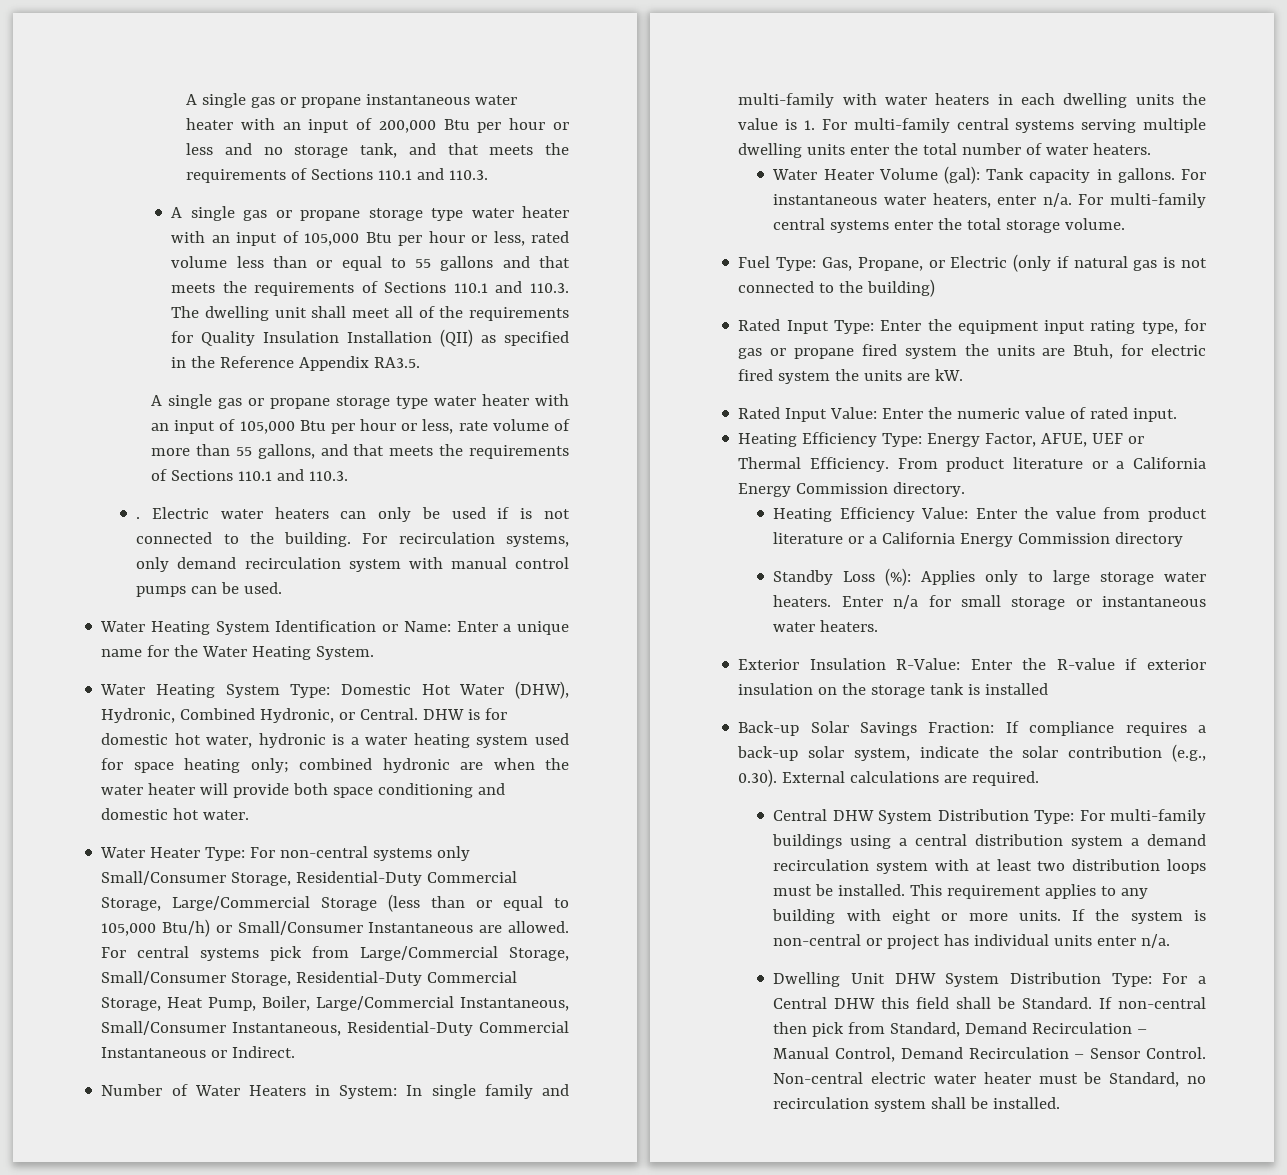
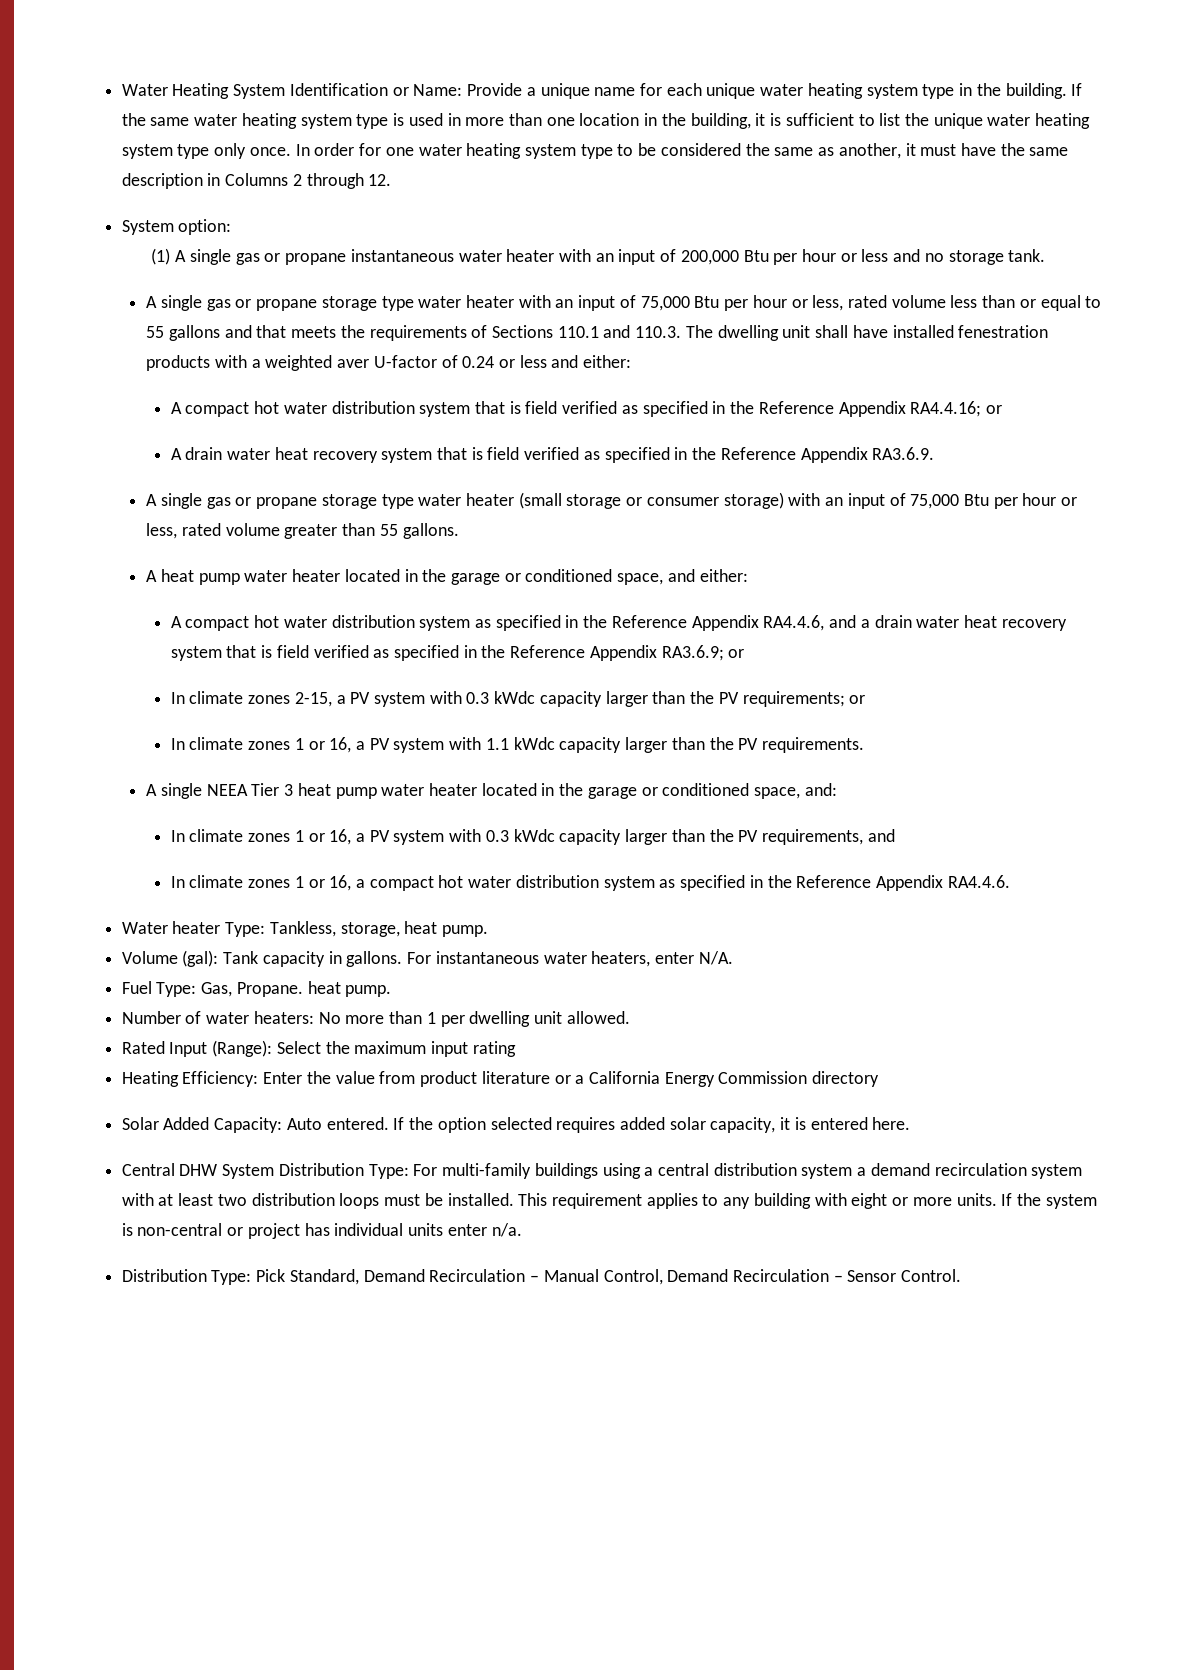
- A single gas or propane instantaneous water heater with an input of 200,000 Btu per hour or less and no storage tank, and that meets the requirements of Sections 110.1 and 110.3.
+ Water Heating System Identification or Name: Provide a unique name for each unique water heating system type in the building. If the same water heating system type is used in more than one location in the building, it is sufficient to list the unique water heating system type only once. In order for one water heating system type to be considered the same as another, it must have the same description in Columns 2 through 12.
+ System option:
+ (1) A single gas or propane instantaneous water heater with an input of 200,000 Btu per hour or less and no storage tank.
- A single gas or propane storage type water heater with an input of 105,000 Btu per hour or less, rated volume less than or equal to 55 gallons and that meets the requirements of Sections 110.1 and 110.3. The dwelling unit shall meet all of the requirements for Quality Insulation Installation (QII) as specified in the Reference Appendix RA3.5.
- A single gas or propane storage type water heater with an input of 105,000 Btu per hour or less, rate volume of more than 55 gallons, and that meets the requirements of Sections 110.1 and 110.3.
- . Electric water heaters can only be used if is not connected to the building. For recirculation systems, only demand recirculation system with manual control pumps can be used.
- Water Heating System Identification or Name: Enter a unique name for the Water Heating System.
- Water Heating System Type: Domestic Hot Water (DHW), Hydronic, Combined Hydronic, or Central. DHW is for domestic hot water, hydronic is a water heating system used for space heating only; combined hydronic are when the water heater will provide both space conditioning and domestic hot water.
- Water Heater Type: For non-central systems only Small/Consumer Storage, Residential-Duty Commercial Storage, Large/Commercial Storage (less than or equal to 105,000 Btu/h) or Small/Consumer Instantaneous are allowed. For central systems pick from Large/Commercial Storage, Small/Consumer Storage, Residential-Duty Commercial Storage, Heat Pump, Boiler, Large/Commercial Instantaneous, Small/Consumer Instantaneous, Residential-Duty Commercial Instantaneous or Indirect.
- Number of Water Heaters in System: In single family and multi-family with water heaters in each dwelling units the value is 1. For multi-family central systems serving multiple dwelling units enter the total number of water heaters.
- Water Heater Volume (gal): Tank capacity in gallons.
+ A single gas or propane storage type water heater with an input of 75,000 Btu per hour or less, rated volume less than or equal to 55 gallons and that meets the requirements of Sections 110.1 and 110.3. The dwelling unit shall have installed fenestration products with a weighted aver U-factor of 0.24 or less and either:
+ A compact hot water distribution system that is field verified as specified in the Reference Appendix RA4.4.16; or
+ A drain water heat recovery system that is field verified as specified in the Reference Appendix RA3.6.9.
+ A single gas or propane storage type water heater (small storage or consumer storage) with an input of 75,000 Btu per hour or less, rated volume greater than 55 gallons.
+ A heat pump water heater located in the garage or conditioned space, and either:
+ A compact hot water distribution system as specified in the Reference Appendix RA4.4.6, and a drain water heat recovery system that is field verified as specified in the Reference Appendix RA3.6.9; or
+ In climate zones 2-15, a PV system with 0.3 kWdc capacity larger than the PV requirements; or
+ In climate zones 1 or 16, a PV system with 1.1 kWdc capacity larger than the PV requirements.
+ A single NEEA Tier 3 heat pump water heater located in the garage or conditioned space, and:
+ In climate zones 1 or 16, a PV system with 0.3 kWdc capacity larger than the PV requirements, and
+ In climate zones 1 or 16, a compact hot water distribution system as specified in the Reference Appendix RA4.4.6.
+ Water heater Type: Tankless, storage, heat pump.
+ Volume (gal): Tank capacity in gallons.
- For instantaneous water heaters, enter n/a. For multi-family central systems enter the total storage volume.
- Fuel Type: Gas, Propane, or Electric (only if natural gas is not connected to the building)
- Rated Input Type: Enter the equipment input rating type, for gas or propane fired system the units are Btuh, for electric fired system the units are kW.
- Rated Input Value: Enter the numeric value of rated input.
- Heating Efficiency Type: Energy Factor, AFUE, UEF or Thermal Efficiency. From product literature or a California Energy Commission directory.
- Heating Efficiency Value: Enter the value from product literature or a California Energy Commission directory
+ For instantaneous water heaters, enter N/A.
+ Fuel Type: Gas, Propane. heat pump.
+ Number of water heaters: No more than 1 per dwelling unit allowed.
+ Rated Input (Range): Select the maximum input rating
+ Heating Efficiency: Enter the value from product literature or a California Energy Commission directory
- Standby Loss (%): Applies only to large storage water heaters. Enter n/a for small storage or instantaneous water heaters.
- Exterior Insulation R-Value: Enter the R-value if exterior insulation on the storage tank is installed
- Back-up Solar Savings Fraction: If compliance requires a back-up solar system, indicate the solar contribution (e.g., 0.30). External calculations are required.
+ Solar Added Capacity: Auto entered. If the option selected requires added solar capacity, it is entered here.
- Dwelling Unit DHW System Distribution Type: For a Central DHW this field shall be Standard. If non-central then pick from Standard, Demand Recirculation – Manual Control, Demand Recirculation – Sensor Control. Non-central electric water heater must be Standard, no recirculation system shall be installed.
+ Distribution Type: Pick Standard, Demand Recirculation – Manual Control, Demand Recirculation – Sensor Control.

